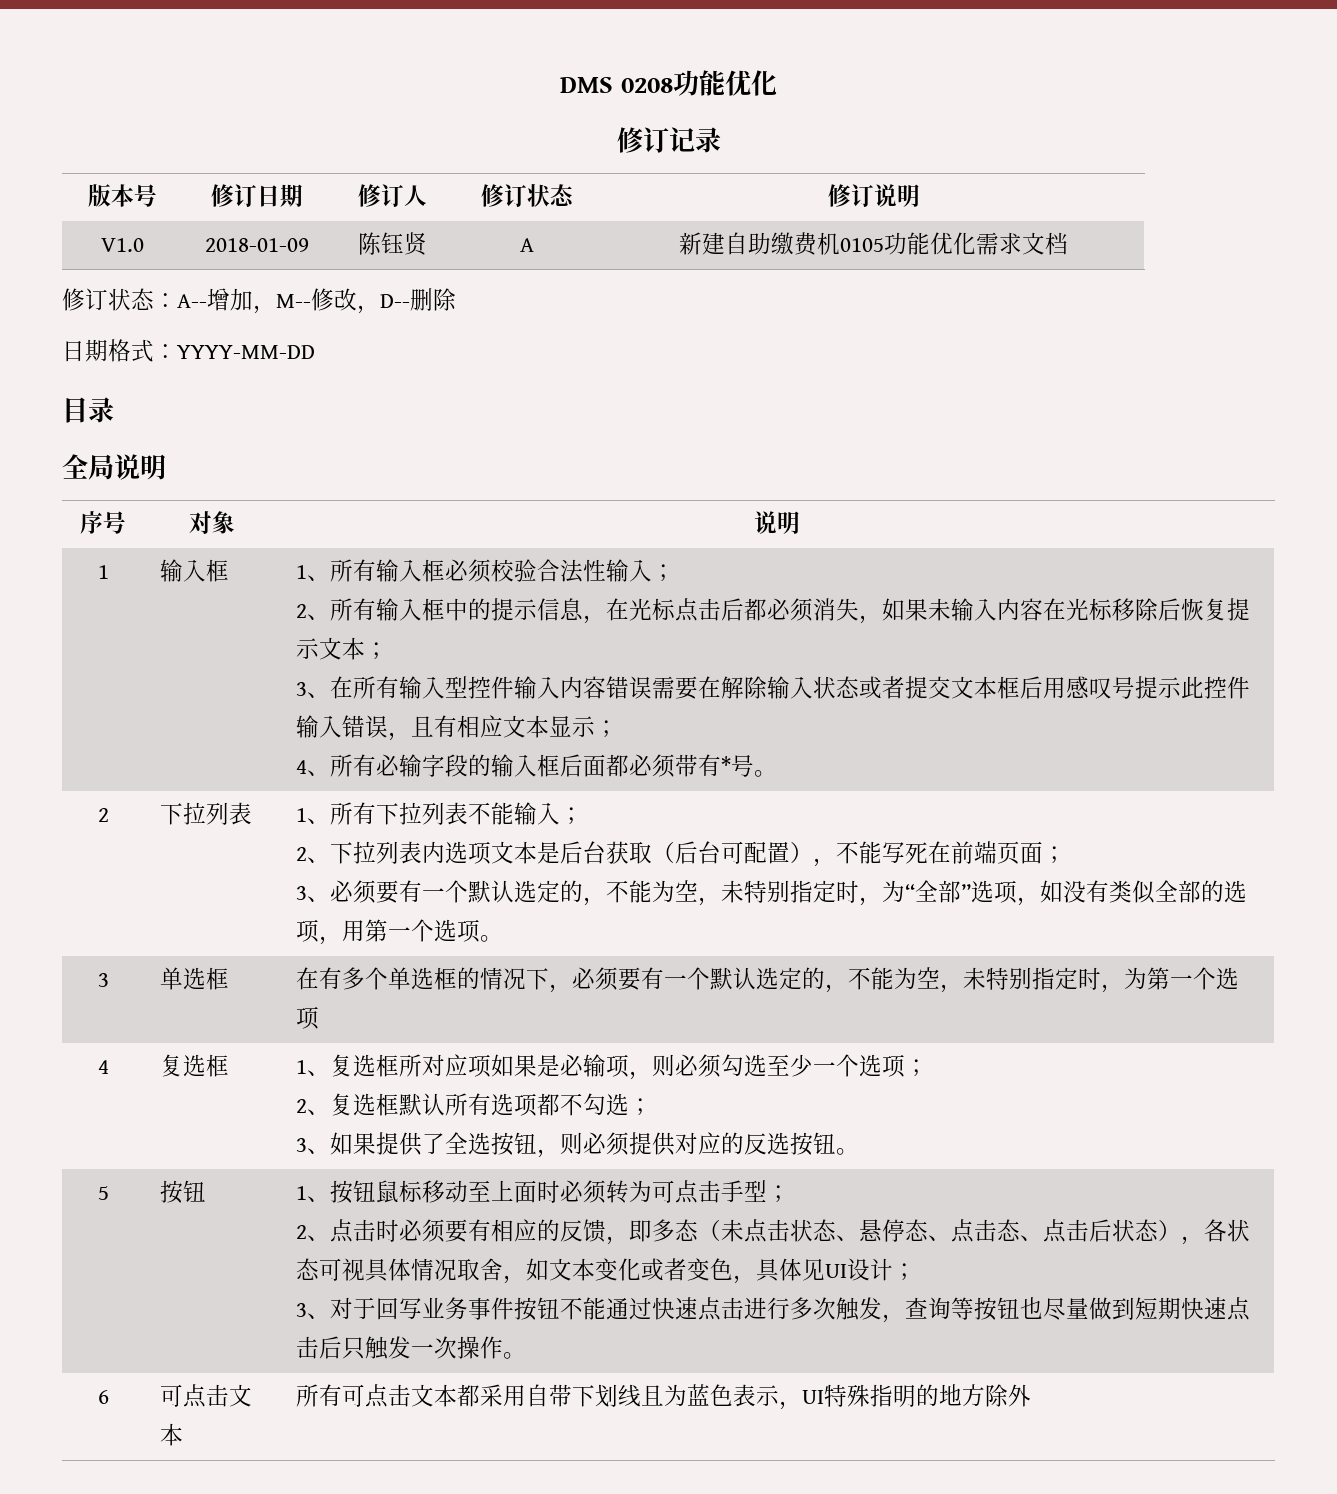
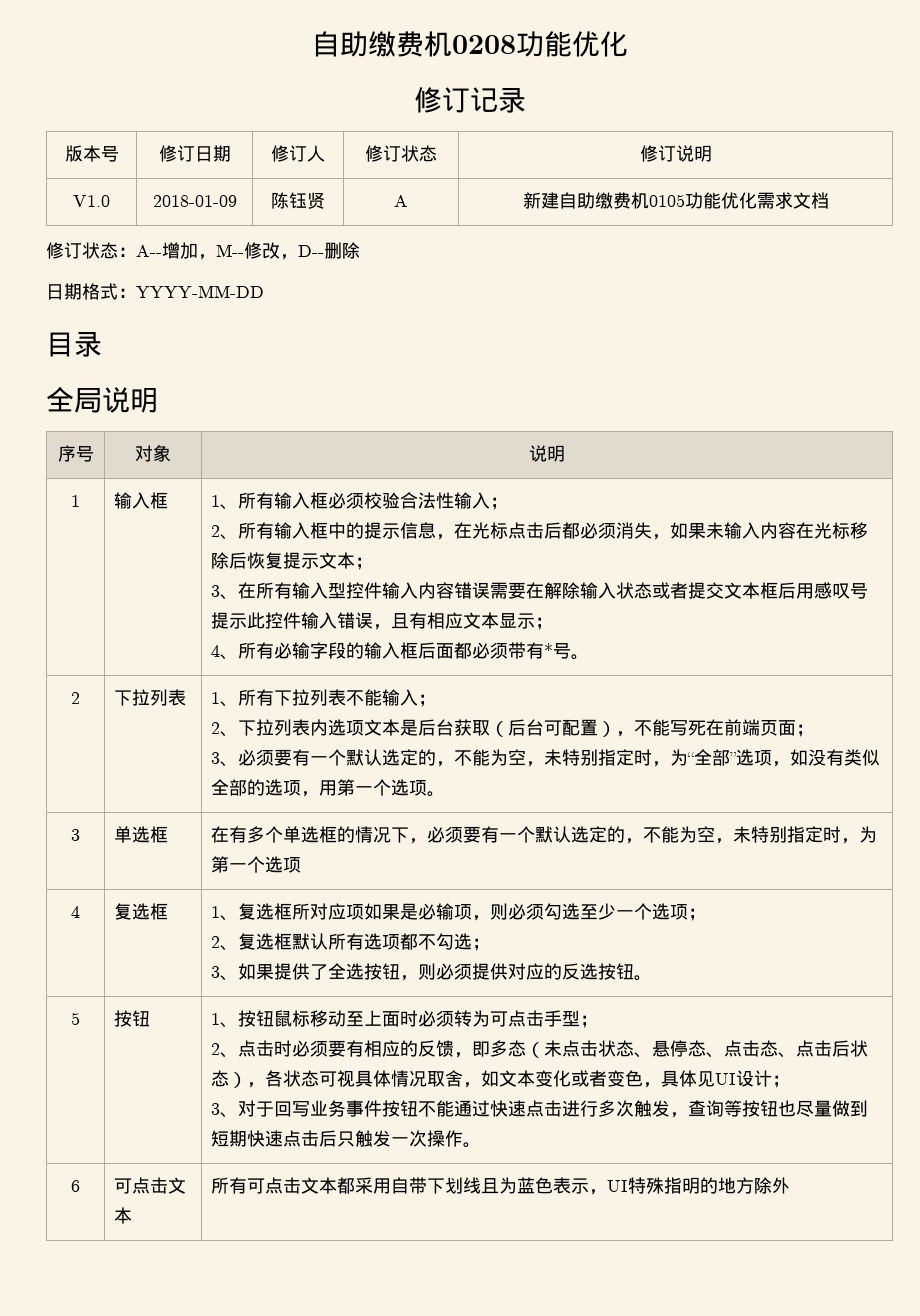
- DMS 0208功能优化
+ 自助缴费机0208功能优化

